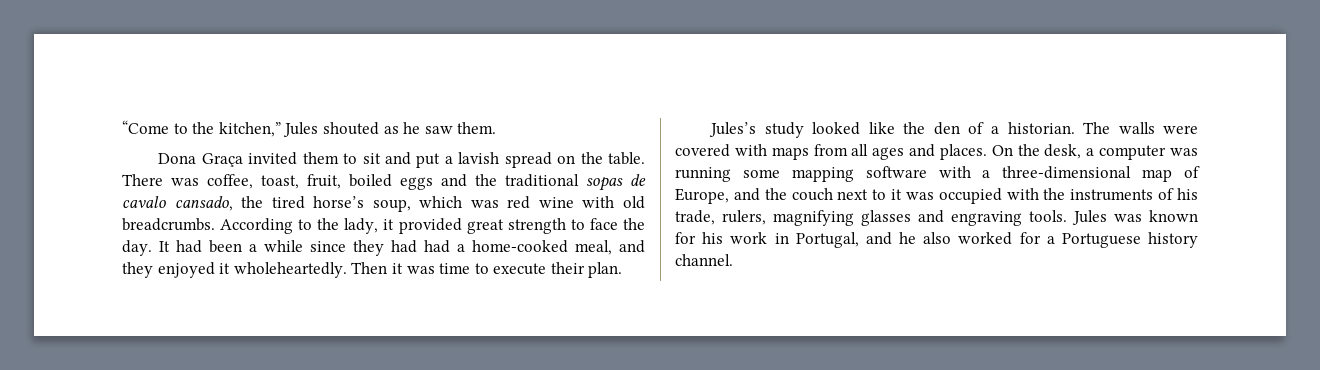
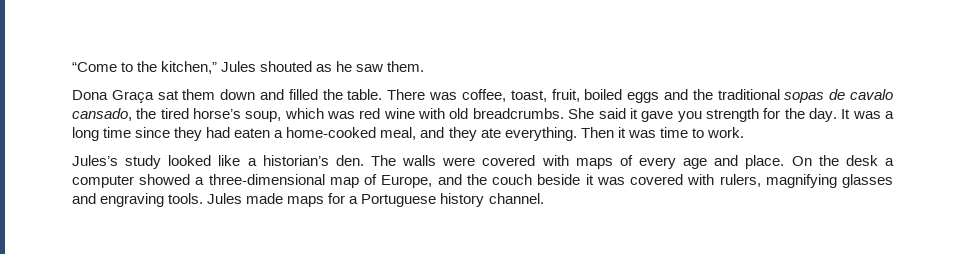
- Dona Graça invited them to sit and put a lavish spread on the table.
+ Dona Graça sat them down and filled the table.
- According to the lady, it provided great strength to face the day. It had been a while since they had had a home-cooked meal, and they enjoyed it wholeheartedly.
+ She said it gave you strength for the day. It was a long time since they had eaten a home-cooked meal, and they ate everything.
- Then it was time to execute their plan.
+ Then it was time to work.
- Jules’s study looked like the den of a historian.
+ Jules’s study looked like a historian’s den.
- The walls were covered with maps from all ages and places.
+ The walls were covered with maps of every age and place.
- On the desk, a computer was running some mapping software with a three-dimensional map of Europe, and the couch next to it was occupied with the instruments of his trade, rulers, magnifying glasses and engraving tools.
+ On the desk a computer showed a three-dimensional map of Europe, and the couch beside it was covered with rulers, magnifying glasses and engraving tools.
- Jules was known for his work in Portugal, and he also worked for a Portuguese history channel.
+ Jules made maps for a Portuguese history channel.

